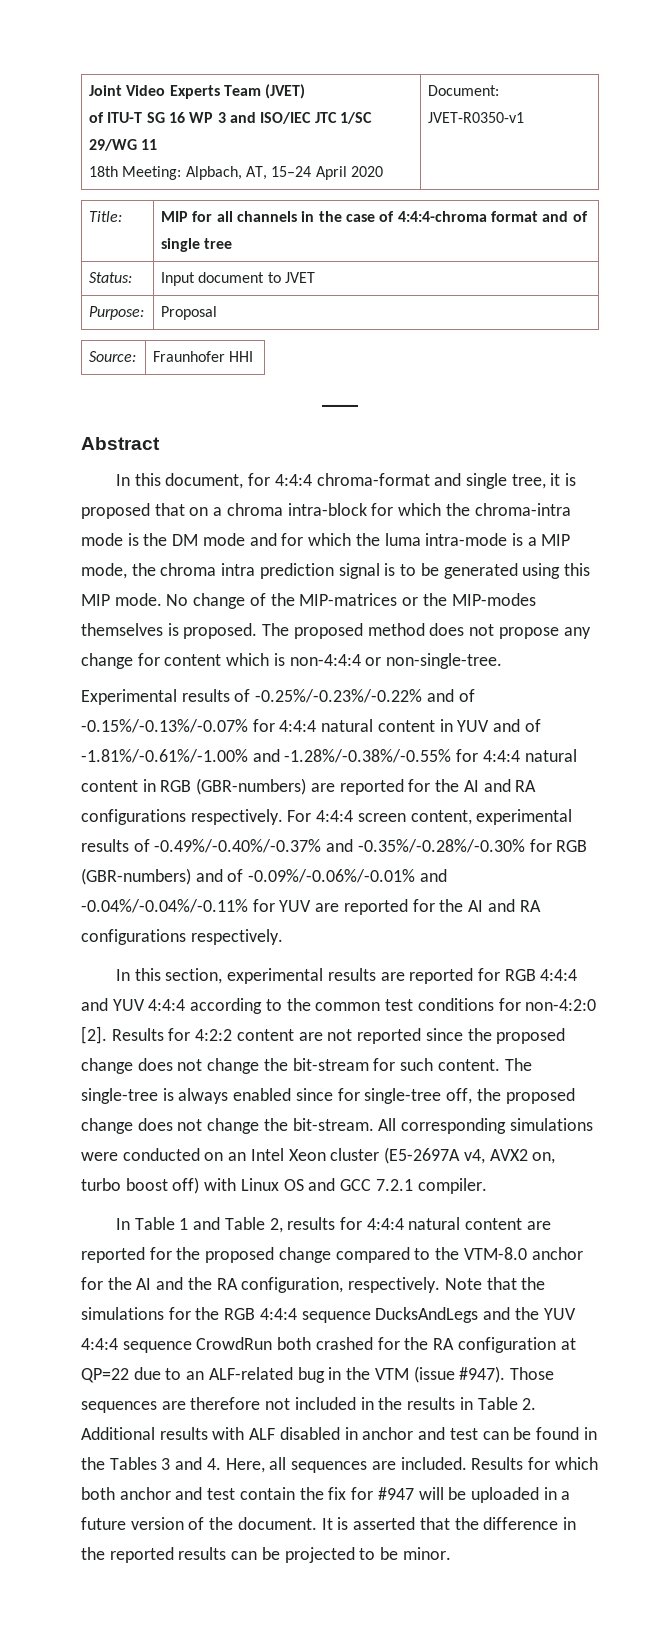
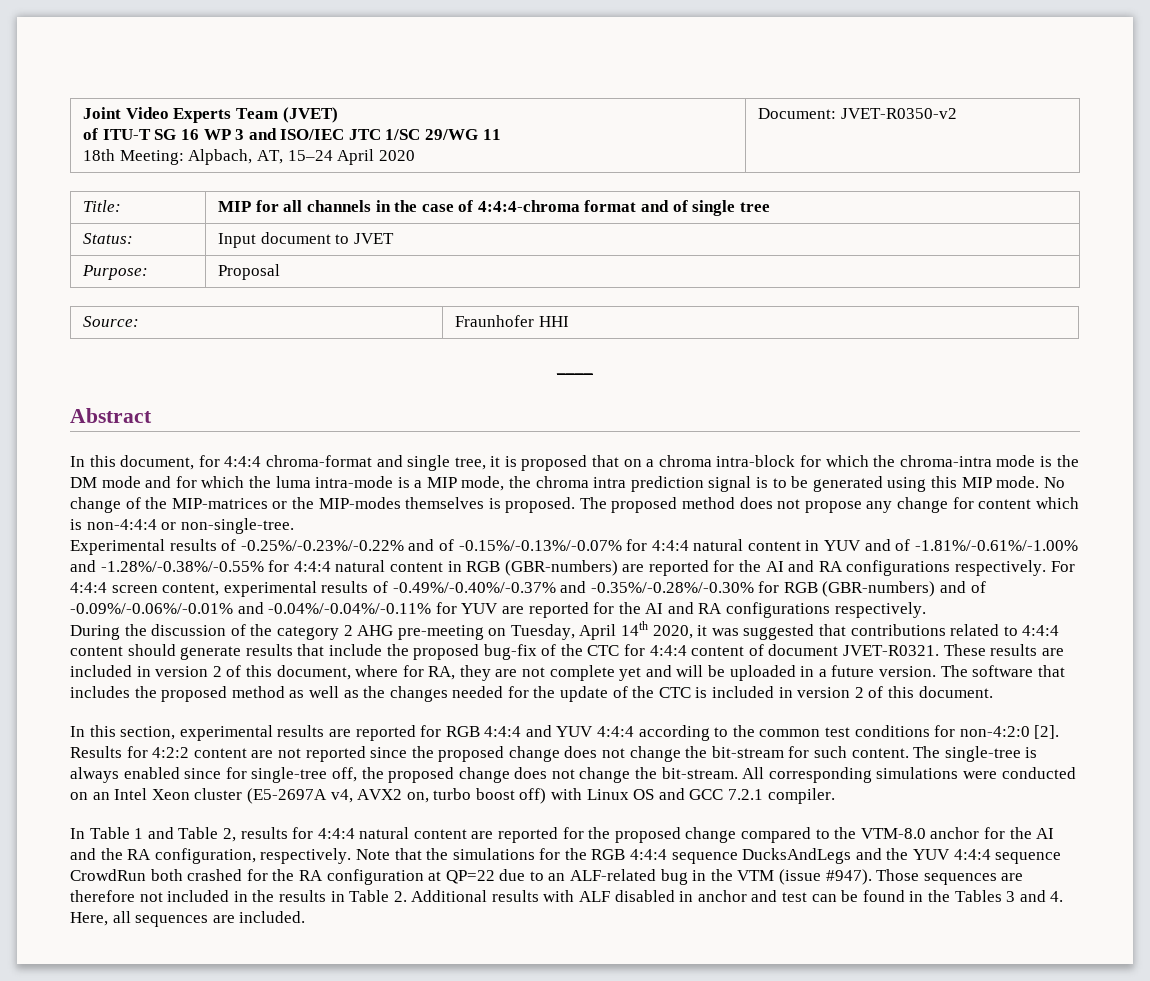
  Joint Video Experts Team (JVET)
  of ITU-T SG 16 WP 3 and ISO/IEC JTC 1/SC 29/WG 11
- 18th Meeting: Alpbach, AT, 15–24 April 2020 | Document: JVET-R0350-v1
+ 18th Meeting: Alpbach, AT, 15–24 April 2020 | Document: JVET-R0350-v2
+ During the discussion of the category 2 AHG pre-meeting on Tuesday, April 14th 2020, it was suggested that contributions related to 4:4:4 content should generate results that include the proposed bug-fix of the CTC for 4:4:4 content of document JVET-R0321. These results are included in version 2 of this document, where for RA, they are not complete yet and will be uploaded in a future version. The software that includes the proposed method as well as the changes needed for the update of the CTC is included in version 2 of this document.
- Results for which both anchor and test contain the fix for #947 will be uploaded in a future version of the document. It is asserted that the difference in the reported results can be projected to be minor.

